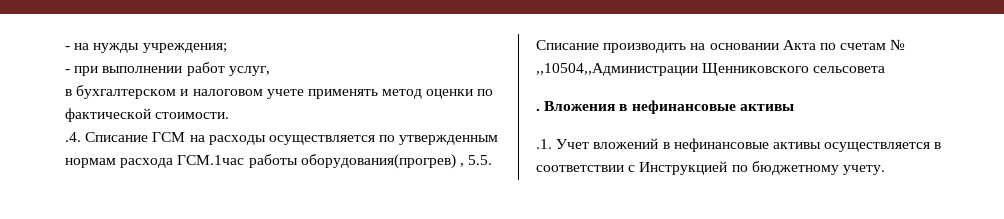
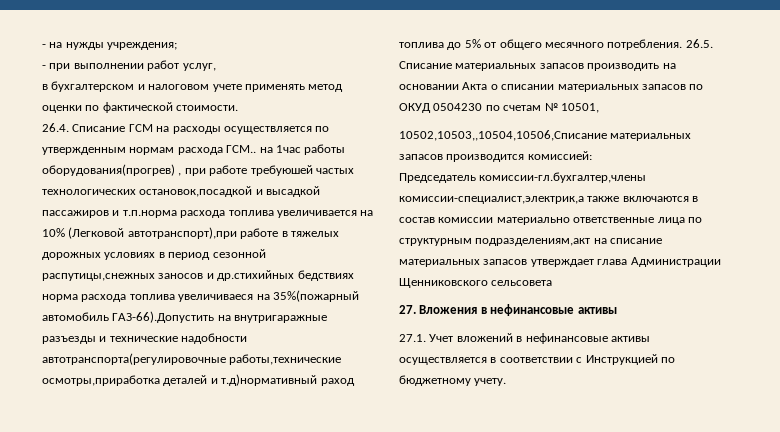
- .4. Списание ГСМ на расходы осуществляется по утвержденным нормам расхода ГСМ.1час работы оборудования(прогрев) , 5.5. Списание производить на основании Акта по счетам № ,,10504,,Администрации Щенниковского сельсовета
+ 26.4. Списание ГСМ на расходы осуществляется по утвержденным нормам расхода ГСМ.. на 1час работы оборудования(прогрев) , при работе требуюшей частых технологических остановок,посадкой и высадкой пассажиров и т.п.норма расхода топлива увеличивается на 10% (Легковой автотранспорт),при работе в тяжелых дорожных условиях в период сезонной распутицы,снежных заносов и др.стихийных бедствиях норма расхода топлива увеличиваеся на 35%(пожарный автомобиль ГАЗ-66).Допустить на внутригаражные разъезды и технические надобности автотранспорта(регулировочные работы,технические осмотры,приработка деталей и т.д)нормативный раход топлива до 5% от общего месячного потребления. 26.5. Списание материальных запасов производить на основании Акта о списании материальных запасов по ОКУД 0504230 по счетам № 10501,
+ 10502,10503,,10504,10506,Списание материальных запасов производится комиссией:
+ Председатель комиссии-гл.бухгалтер,члены комиссии-специалист,электрик,а также включаются в состав комиссии материально ответственные лица по структурным подразделениям,акт на списание материальных запасов утверждает глава Администрации Щенниковского сельсовета
- . Вложения в нефинансовые активы
+ 27. Вложения в нефинансовые активы
- .1. Учет вложений в нефинансовые активы осуществляется в соответствии с Инструкцией по бюджетному учету.
+ 27.1. Учет вложений в нефинансовые активы осуществляется в соответствии с Инструкцией по бюджетному учету.

